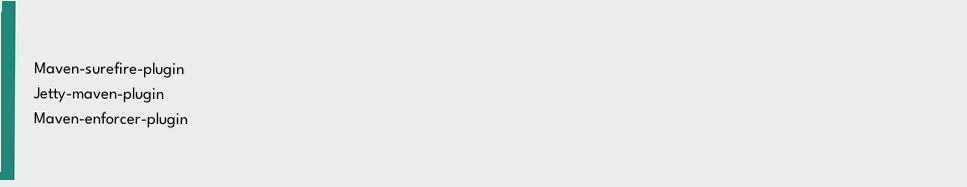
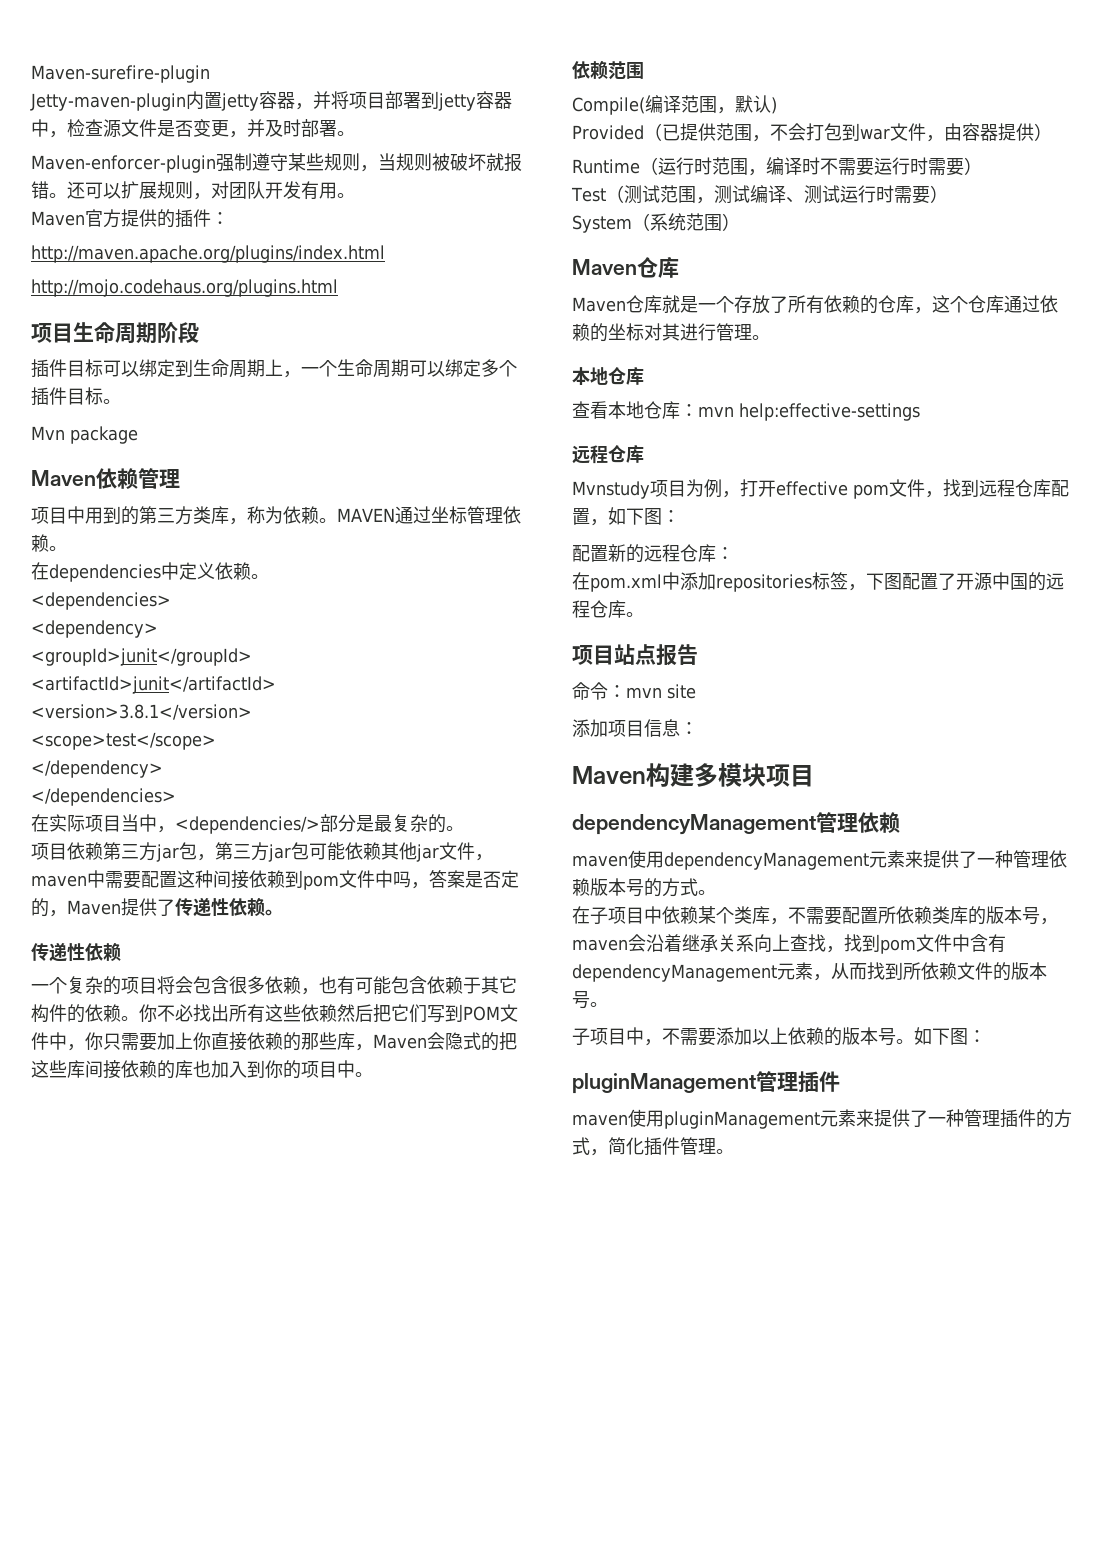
- Jetty-maven-plugin
- Maven-enforcer-plugin
+ Jetty-maven-plugin内置jetty容器，并将项目部署到jetty容器中，检查源文件是否变更，并及时部署。
+ Maven-enforcer-plugin强制遵守某些规则，当规则被破坏就报错。还可以扩展规则，对团队开发有用。
+ Maven官方提供的插件：
+ http://maven.apache.org/plugins/index.html
+ http://mojo.codehaus.org/plugins.html
+ 项目生命周期阶段
+ 插件目标可以绑定到生命周期上，一个生命周期可以绑定多个插件目标。
+ Mvn package
+ Maven依赖管理
+ 项目中用到的第三方类库，称为依赖。MAVEN通过坐标管理依赖。
+ 在dependencies中定义依赖。
+ <dependencies>
+ <dependency>
+ <groupId>junit</groupId>
+ <artifactId>junit</artifactId>
+ <version>3.8.1</version>
+ <scope>test</scope>
+ </dependency>
+ </dependencies>
+ 在实际项目当中，<dependencies/>部分是最复杂的。
+ 项目依赖第三方jar包，第三方jar包可能依赖其他jar文件，maven中需要配置这种间接依赖到pom文件中吗，答案是否定的，Maven提供了传递性依赖。
+ 传递性依赖
+ 一个复杂的项目将会包含很多依赖，也有可能包含依赖于其它构件的依赖。你不必找出所有这些依赖然后把它们写到POM文件中，你只需要加上你直接依赖的那些库，Maven会隐式的把这些库间接依赖的库也加入到你的项目中。
+ 依赖范围
+ Compile(编译范围，默认)
+ Provided（已提供范围，不会打包到war文件，由容器提供）
+ Runtime（运行时范围，编译时不需要运行时需要）
+ Test（测试范围，测试编译、测试运行时需要）
+ System（系统范围）
+ Maven仓库
+ Maven仓库就是一个存放了所有依赖的仓库，这个仓库通过依赖的坐标对其进行管理。
+ 本地仓库
+ 查看本地仓库：mvn help:effective-settings
+ 远程仓库
+ Mvnstudy项目为例，打开effective pom文件，找到远程仓库配置，如下图：
+ 配置新的远程仓库：
+ 在pom.xml中添加repositories标签，下图配置了开源中国的远程仓库。
+ 项目站点报告
+ 命令：mvn site
+ 添加项目信息：
+ Maven构建多模块项目
+ dependencyManagement管理依赖
+ maven使用dependencyManagement元素来提供了一种管理依赖版本号的方式。
+ 在子项目中依赖某个类库，不需要配置所依赖类库的版本号，maven会沿着继承关系向上查找，找到pom文件中含有dependencyManagement元素，从而找到所依赖文件的版本号。
+ 子项目中，不需要添加以上依赖的版本号。如下图：
+ pluginManagement管理插件
+ maven使用pluginManagement元素来提供了一种管理插件的方式，简化插件管理。

